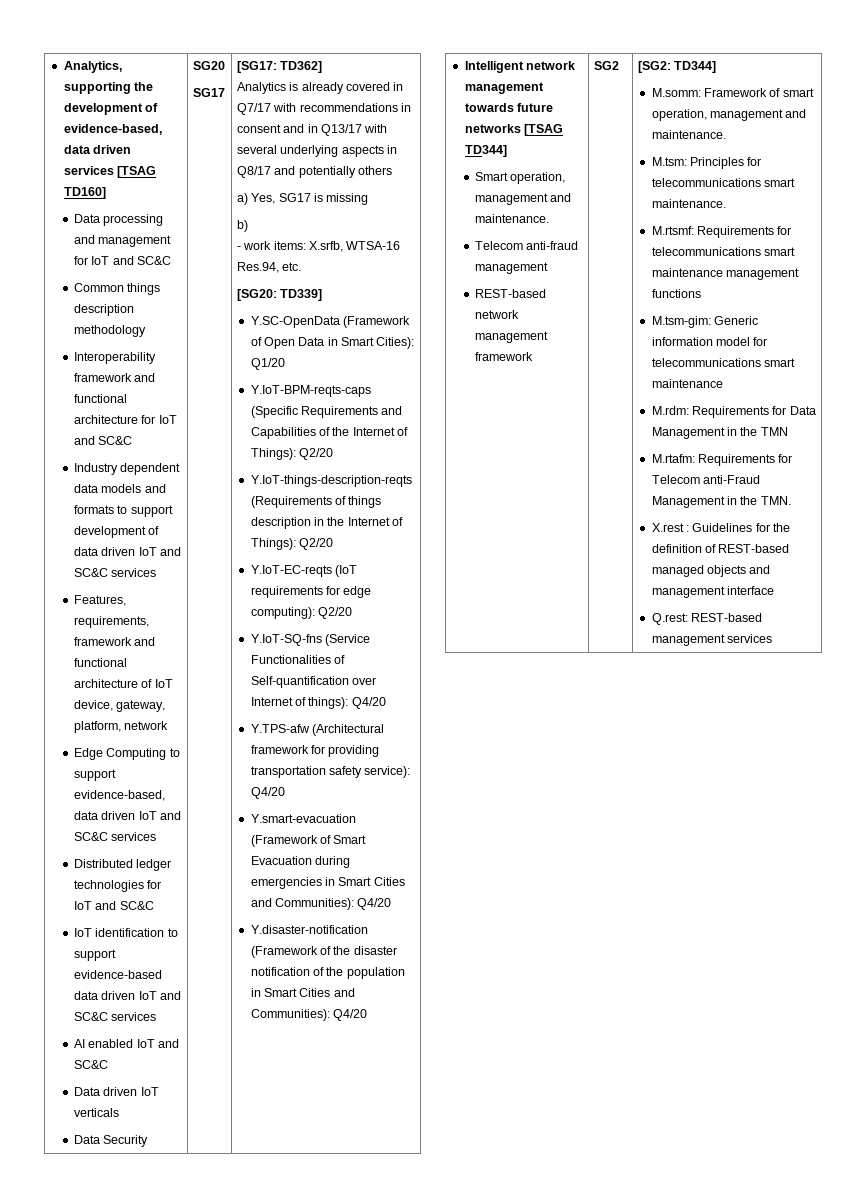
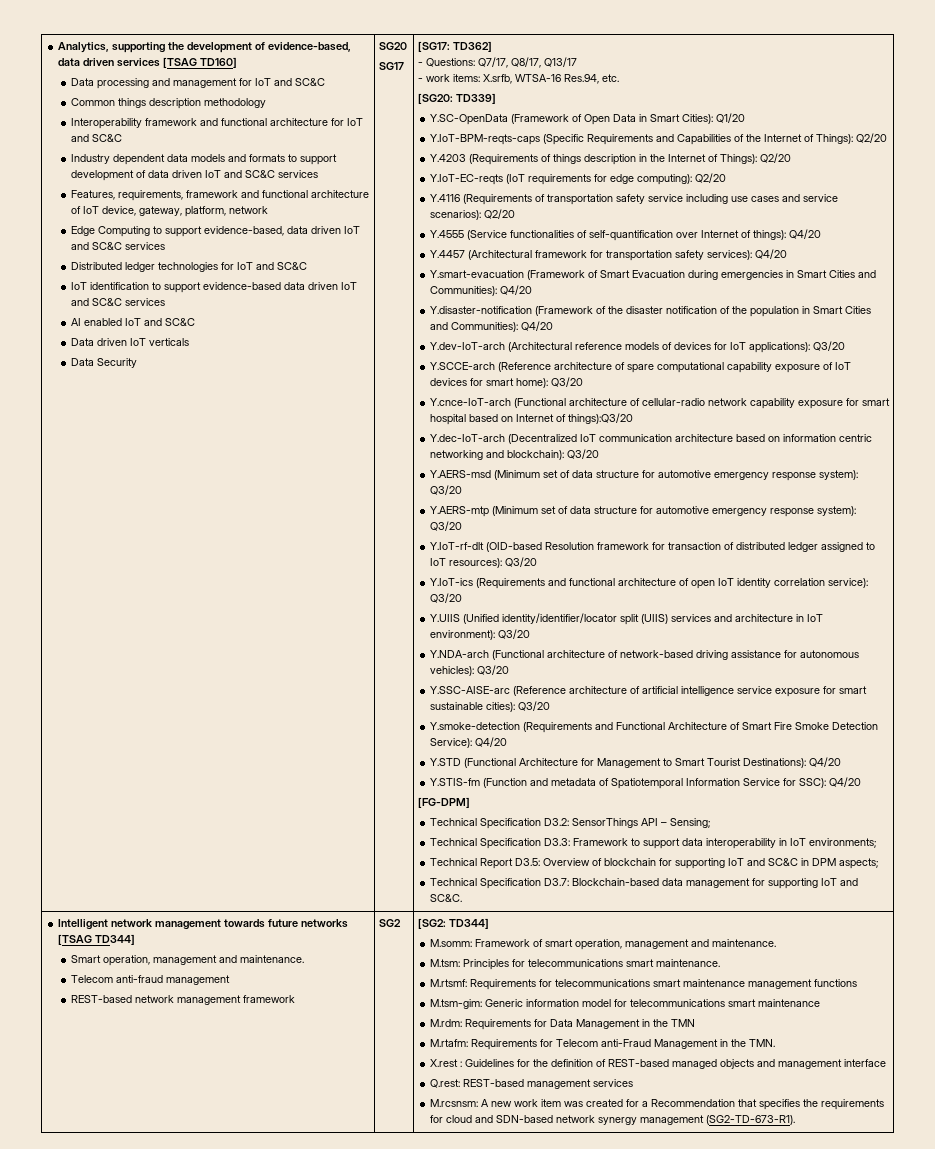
- Analytics is already covered in Q7/17 with recommendations in consent and in Q13/17 with several underlying aspects in Q8/17 and potentially others
- a) Yes, SG17 is missing
- b)
+ - Questions: Q7/17, Q8/17, Q13/17
- Y.IoT-things-description-reqts (Requirements of things description in the Internet of Things): Q2/20
+ Y.4203 (Requirements of things description in the Internet of Things): Q2/20
- Y.IoT-SQ-fns (Service Functionalities of Self-quantification over Internet of things): Q4/20
+ Y.4116 (Requirements of transportation safety service including use cases and service scenarios): Q2/20
+ Y.4555 (Service functionalities of self-quantification over Internet of things): Q4/20
- Y.TPS-afw (Architectural framework for providing transportation safety service): Q4/20
+ Y.4457 (Architectural framework for transportation safety services): Q4/20
+ Y.dev-IoT-arch (Architectural reference models of devices for IoT applications): Q3/20
+ Y.SCCE-arch (Reference architecture of spare computational capability exposure of IoT devices for smart home): Q3/20
+ Y.cnce-IoT-arch (Functional architecture of cellular-radio network capability exposure for smart hospital based on Internet of things):Q3/20
+ Y.dec-IoT-arch (Decentralized IoT communication architecture based on information centric networking and blockchain): Q3/20
+ Y.AERS-msd (Minimum set of data structure for automotive emergency response system): Q3/20
+ Y.AERS-mtp (Minimum set of data structure for automotive emergency response system): Q3/20
+ Y.IoT-rf-dlt (OID-based Resolution framework for transaction of distributed ledger assigned to IoT resources): Q3/20
+ Y.IoT-ics (Requirements and functional architecture of open IoT identity correlation service): Q3/20
+ Y.UIIS (Unified identity/identifier/locator split (UIIS) services and architecture in IoT environment): Q3/20
+ Y.NDA-arch (Functional architecture of network-based driving assistance for autonomous vehicles): Q3/20
+ Y.SSC-AISE-arc (Reference architecture of artificial intelligence service exposure for smart sustainable cities): Q3/20
+ Y.smoke-detection (Requirements and Functional Architecture of Smart Fire Smoke Detection Service): Q4/20
+ Y.STD (Functional Architecture for Management to Smart Tourist Destinations): Q4/20
+ Y.STIS-fm (Function and metadata of Spatiotemporal Information Service for SSC): Q4/20
+ [FG-DPM]
+ Technical Specification D3.2: SensorThings API – Sensing;
+ Technical Specification D3.3: Framework to support data interoperability in IoT environments;
+ Technical Report D3.5: Overview of blockchain for supporting IoT and SC&C in DPM aspects;
+ Technical Specification D3.7: Blockchain-based data management for supporting IoT and SC&C.
+ M.rcsnsm: A new work item was created for a Recommendation that specifies the requirements for cloud and SDN-based network synergy management (SG2-TD-673-R1).

